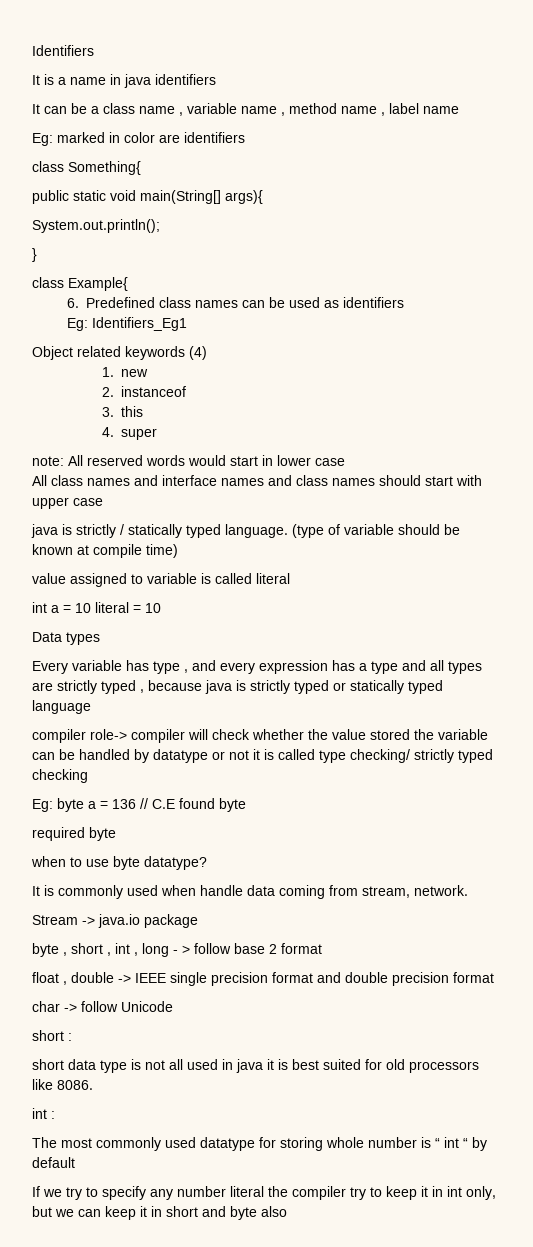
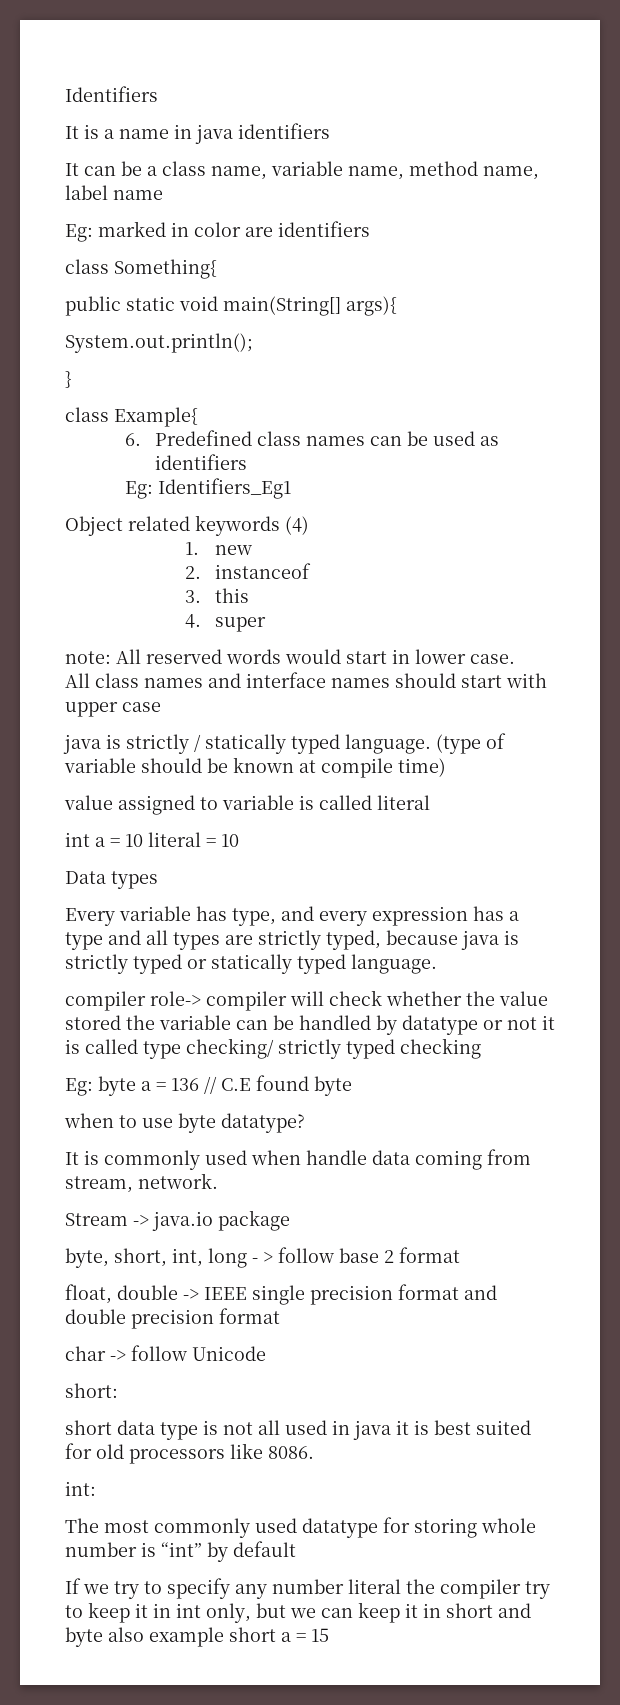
- It can be a class name , variable name , method name , label name
+ It can be a class name, variable name, method name, label name
- note: All reserved words would start in lower case
+ note: All reserved words would start in lower case.
- All class names and interface names and class names should start with upper case
+ All class names and interface names should start with upper case
- Every variable has type , and every expression has a type and all types are strictly typed , because java is strictly typed or statically typed language
+ Every variable has type, and every expression has a type and all types are strictly typed, because java is strictly typed or statically typed language.
- required byte
- byte , short , int , long - > follow base 2 format
+ byte, short, int, long - > follow base 2 format
- float , double -> IEEE single precision format and double precision format
+ float, double -> IEEE single precision format and double precision format
- short :
+ short:
- int :
+ int:
- The most commonly used datatype for storing whole number is “ int “ by default
+ The most commonly used datatype for storing whole number is “int” by default
- If we try to specify any number literal the compiler try to keep it in int only, but we can keep it in short and byte also
+ If we try to specify any number literal the compiler try to keep it in int only, but we can keep it in short and byte also example short a = 15

